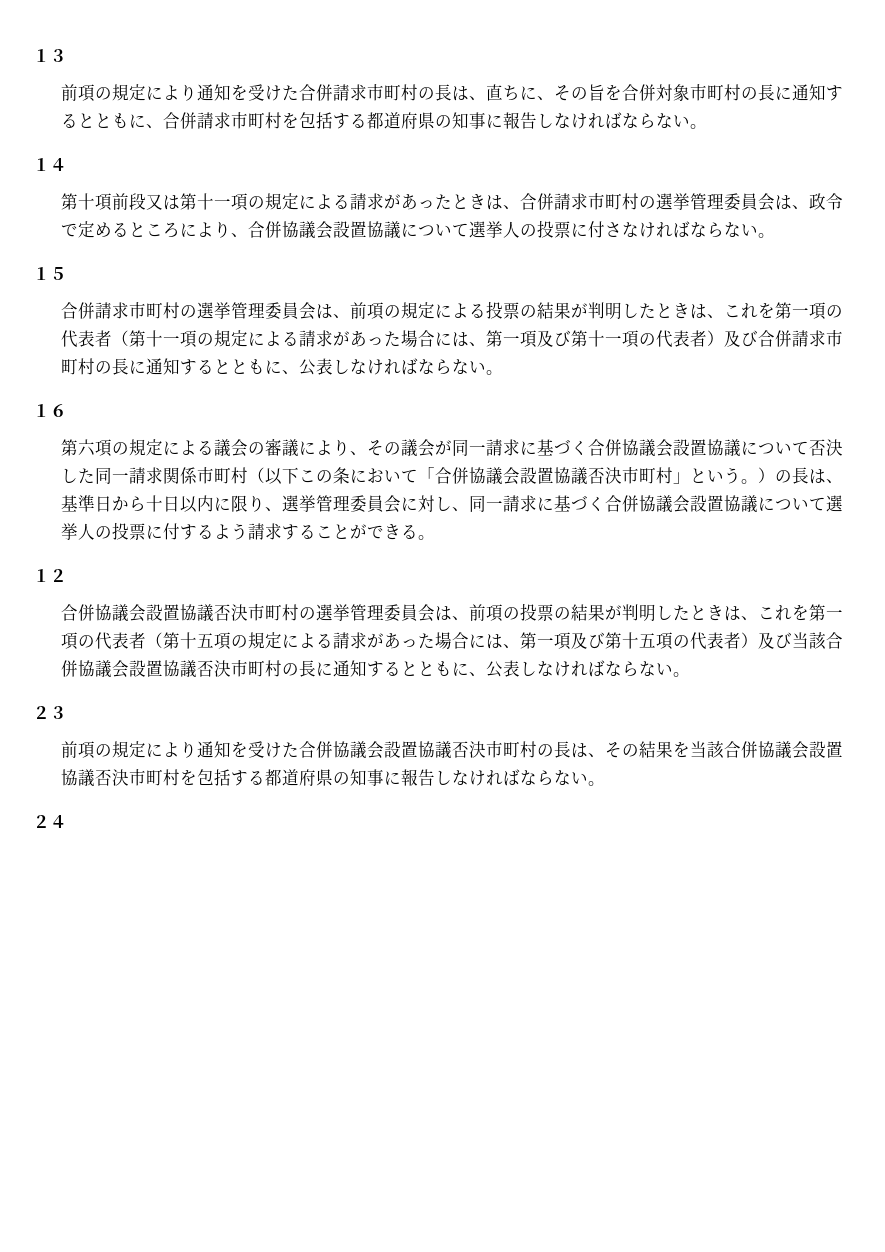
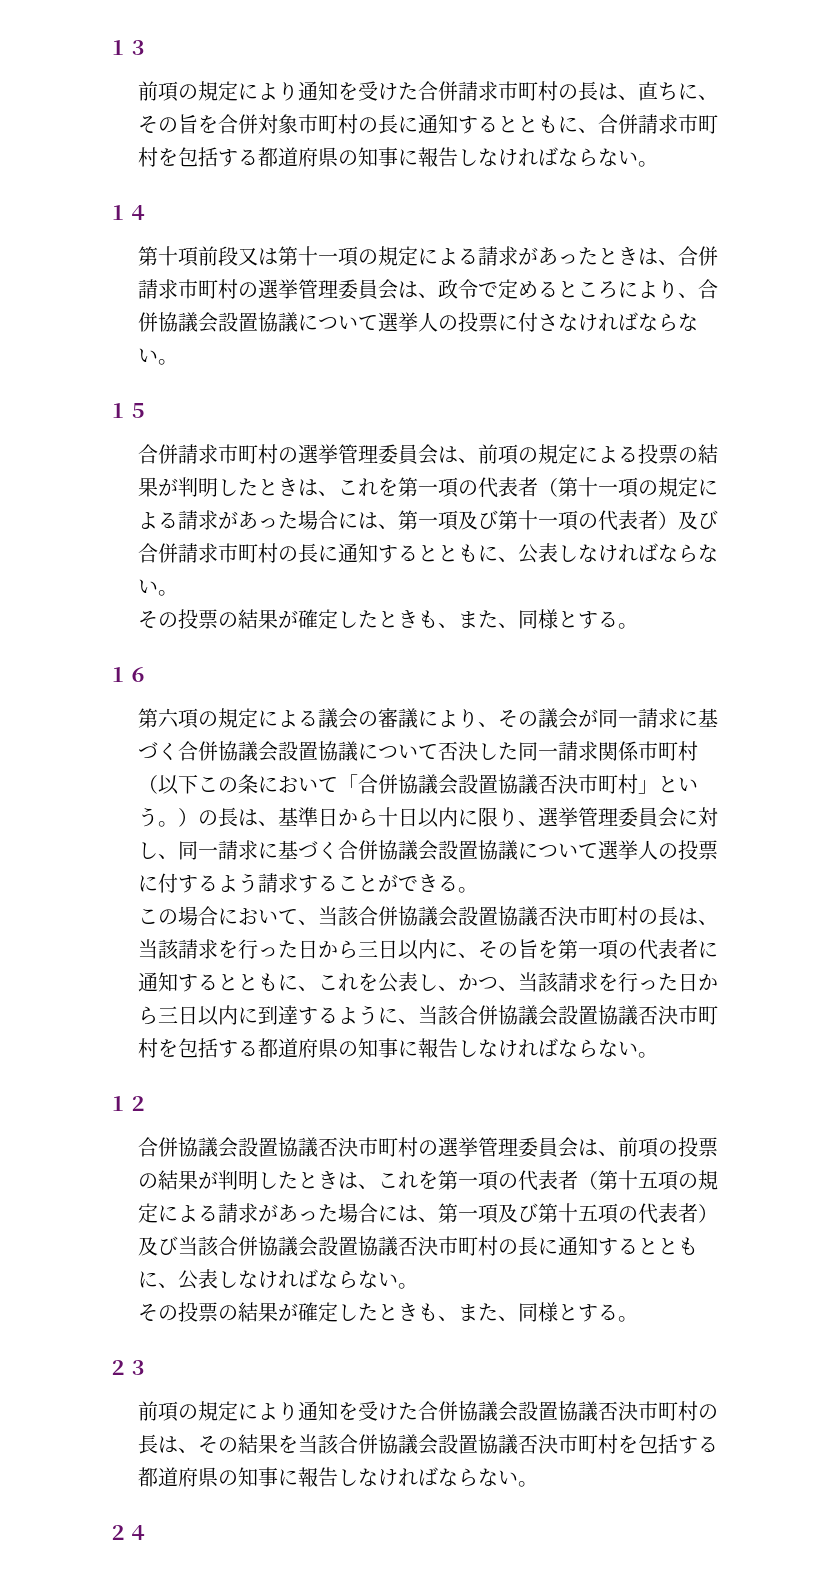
  合併請求市町村の選挙管理委員会は、前項の規定による投票の結果が判明したときは、これを第一項の代表者（第十一項の規定による請求があった場合には、第一項及び第十一項の代表者）及び合併請求市町村の長に通知するとともに、公表しなければならない。
+ その投票の結果が確定したときも、また、同様とする。
+ この場合において、当該合併協議会設置協議否決市町村の長は、当該請求を行った日から三日以内に、その旨を第一項の代表者に通知するとともに、これを公表し、かつ、当該請求を行った日から三日以内に到達するように、当該合併協議会設置協議否決市町村を包括する都道府県の知事に報告しなければならない。
  合併協議会設置協議否決市町村の選挙管理委員会は、前項の投票の結果が判明したときは、これを第一項の代表者（第十五項の規定による請求があった場合には、第一項及び第十五項の代表者）及び当該合併協議会設置協議否決市町村の長に通知するとともに、公表しなければならない。
+ その投票の結果が確定したときも、また、同様とする。

